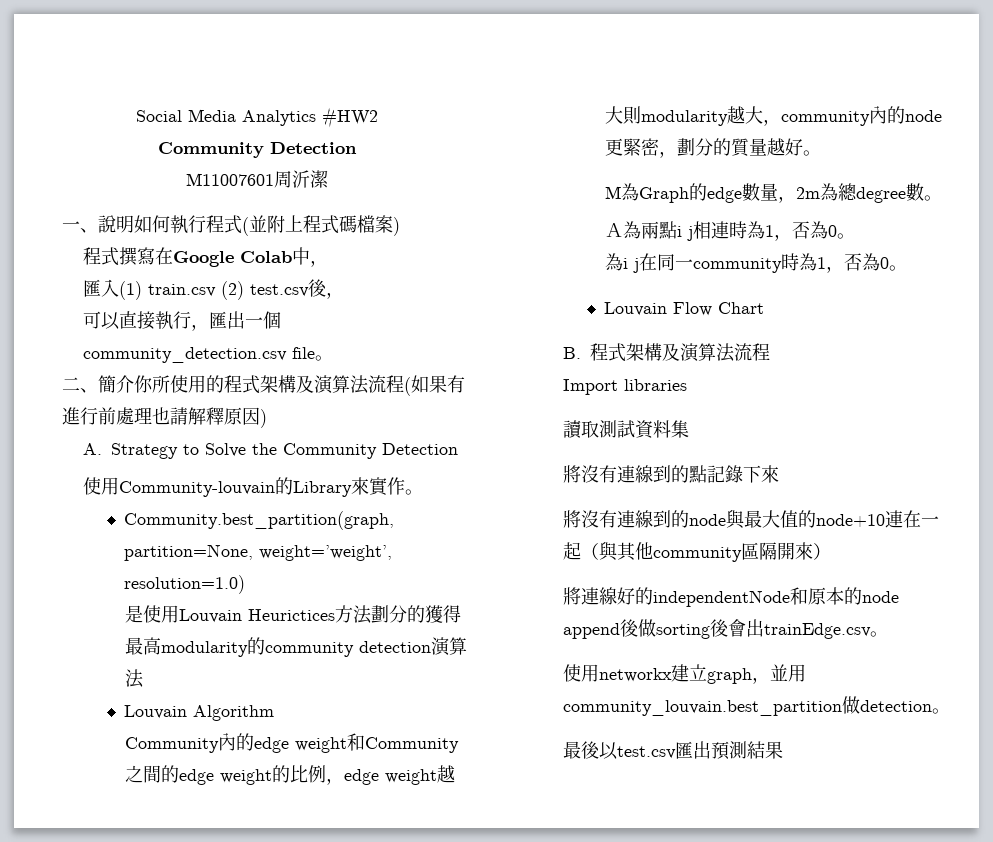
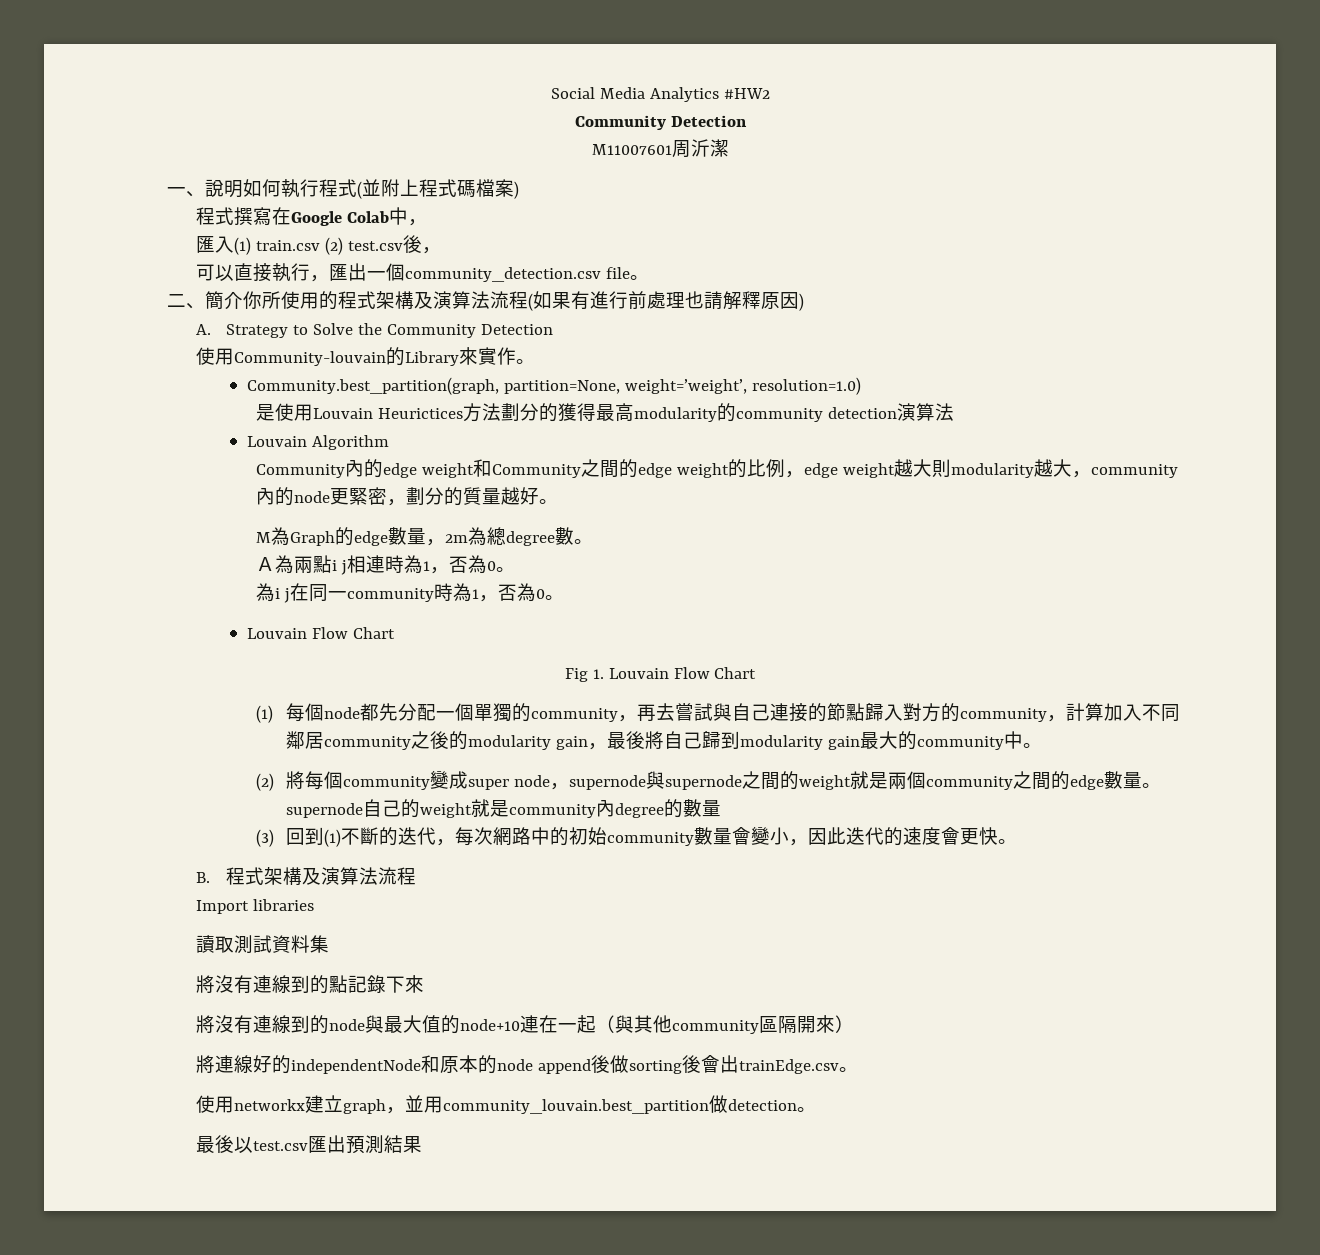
+ Fig 1. Louvain Flow Chart
+ (1)每個node都先分配一個單獨的community，再去嘗試與自己連接的節點歸入對方的community，計算加入不同鄰居community之後的modularity gain，最後將自己歸到modularity gain最大的community中。
+ (2)將每個community變成super node，supernode與supernode之間的weight就是兩個community之間的edge數量。supernode自己的weight就是community內degree的數量
+ (3)回到(1)不斷的迭代，每次網路中的初始community數量會變小，因此迭代的速度會更快。

